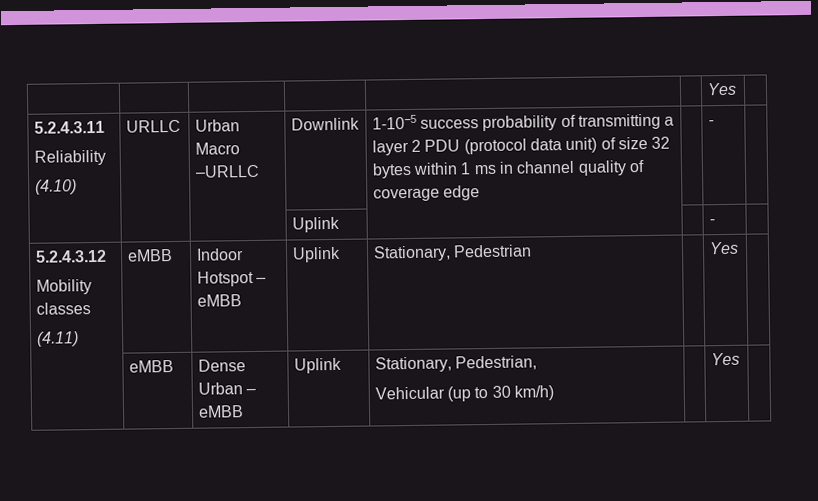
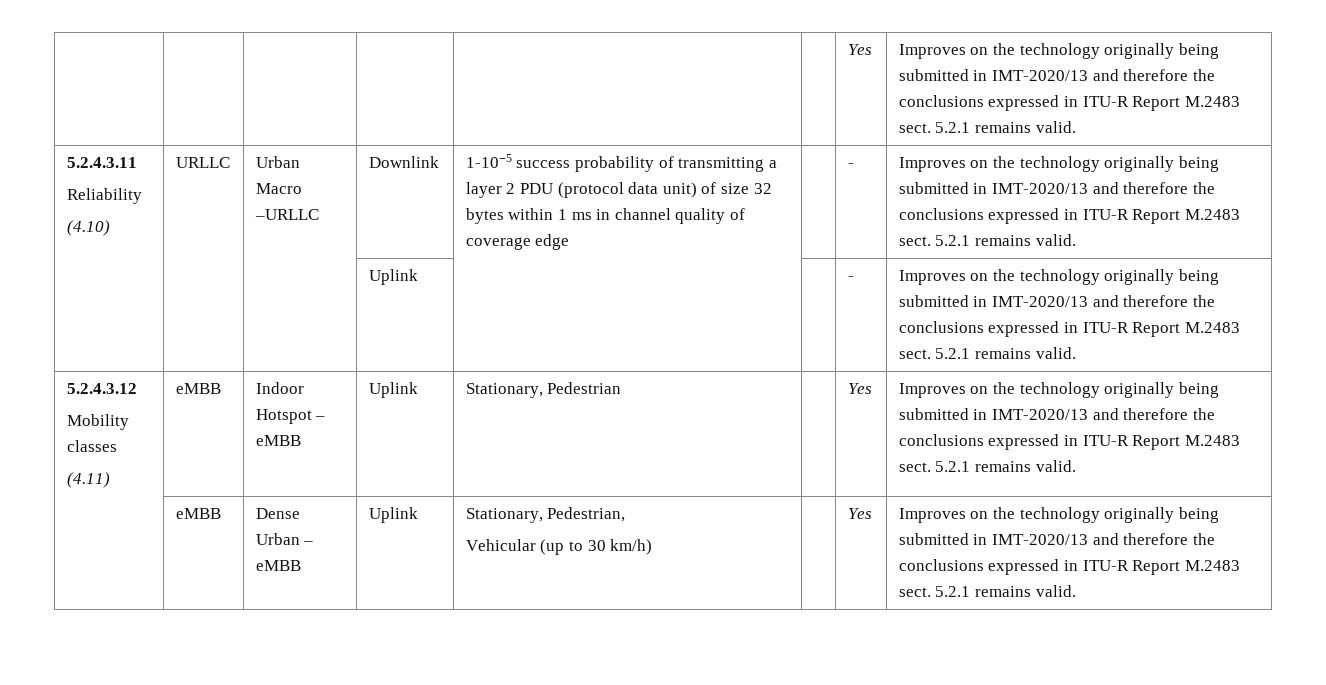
- | | | | | | Yes |
+ | | | | | | Yes | Improves on the technology originally being submitted in IMT-2020/13 and therefore the conclusions expressed in ITU-R Report M.2483 sect. 5.2.1 remains valid.
- 1-10−5 success probability of transmitting a layer 2 PDU (protocol data unit) of size 32 bytes within 1 ms in channel quality of coverage edge | | - |
- | | | Uplink | | | - |
+ 1-10−5 success probability of transmitting a layer 2 PDU (protocol data unit) of size 32 bytes within 1 ms in channel quality of coverage edge | | - | Improves on the technology originally being submitted in IMT-2020/13 and therefore the conclusions expressed in ITU-R Report M.2483 sect. 5.2.1 remains valid.
+ | | | Uplink | | | - | Improves on the technology originally being submitted in IMT-2020/13 and therefore the conclusions expressed in ITU-R Report M.2483 sect. 5.2.1 remains valid.
  5.2.4.3.12
  Mobility classes
- (4.11) | eMBB | Indoor Hotspot – eMBB | Uplink | Stationary, Pedestrian | | Yes |
+ (4.11) | eMBB | Indoor Hotspot – eMBB | Uplink | Stationary, Pedestrian | | Yes | Improves on the technology originally being submitted in IMT-2020/13 and therefore the conclusions expressed in ITU-R Report M.2483 sect. 5.2.1 remains valid.
  | eMBB | Dense Urban – eMBB | Uplink | Stationary, Pedestrian,
- Vehicular (up to 30 km/h) | | Yes |
+ Vehicular (up to 30 km/h) | | Yes | Improves on the technology originally being submitted in IMT-2020/13 and therefore the conclusions expressed in ITU-R Report M.2483 sect. 5.2.1 remains valid.

